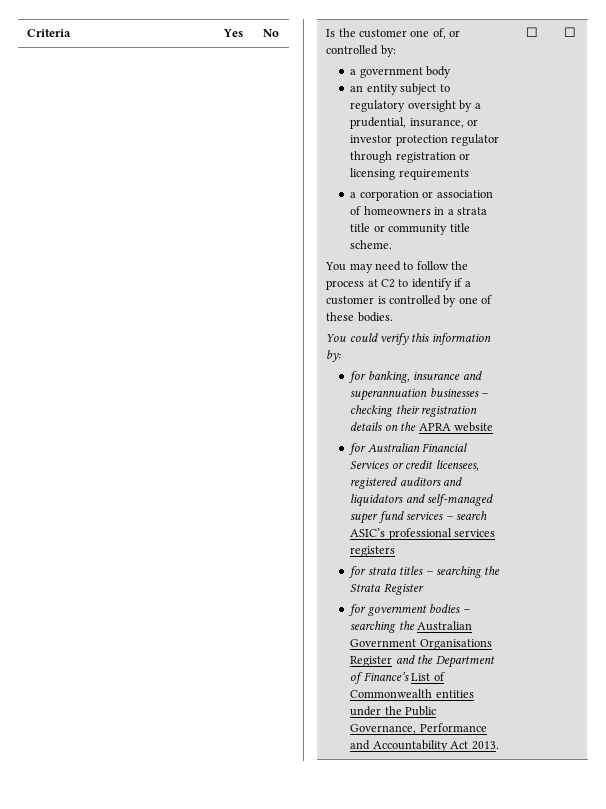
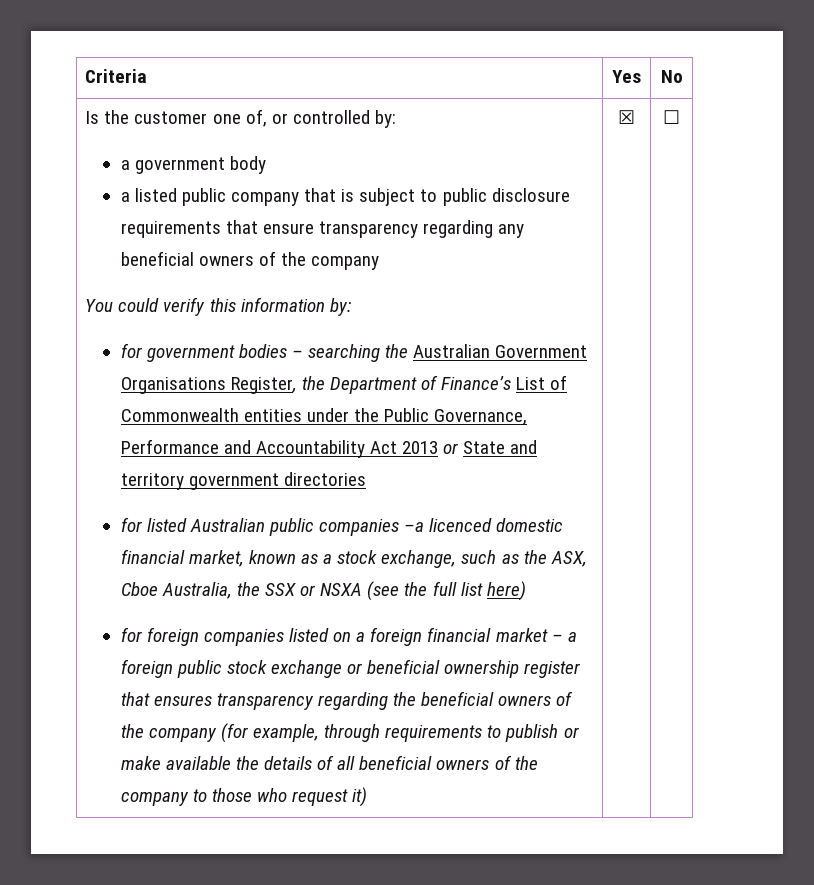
- an entity subject to regulatory oversight by a prudential, insurance, or investor protection regulator through registration or licensing requirements
- a corporation or association of homeowners in a strata title or community title scheme.
- You may need to follow the process at C2 to identify if a customer is controlled by one of these bodies.
+ a listed public company that is subject to public disclosure requirements that ensure transparency regarding any beneficial owners of the company
- for banking, insurance and superannuation businesses – checking their registration details on the APRA website
- for Australian Financial Services or credit licensees, registered auditors and liquidators and self-managed super fund services – search ASIC’s professional services registers
- for strata titles – searching the Strata Register
- for government bodies – searching the Australian Government Organisations Register and the Department of Finance’s List of Commonwealth entities under the Public Governance, Performance and Accountability Act 2013. | ☐ | ☐
+ for government bodies – searching the Australian Government Organisations Register, the Department of Finance’s List of Commonwealth entities under the Public Governance, Performance and Accountability Act 2013 or State and territory government directories
+ for listed Australian public companies –a licenced domestic financial market, known as a stock exchange, such as the ASX, Cboe Australia, the SSX or NSXA (see the full list here)
+ for foreign companies listed on a foreign financial market – a foreign public stock exchange or beneficial ownership register that ensures transparency regarding the beneficial owners of the company (for example, through requirements to publish or make available the details of all beneficial owners of the company to those who request it) | ☒ | ☐

